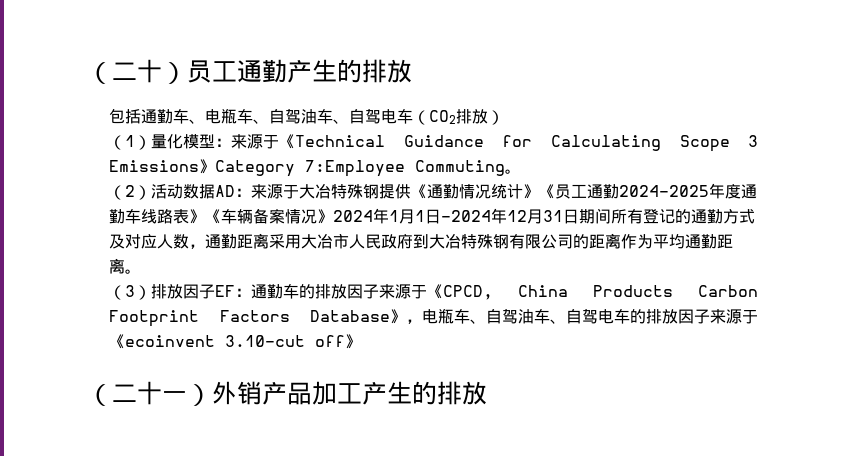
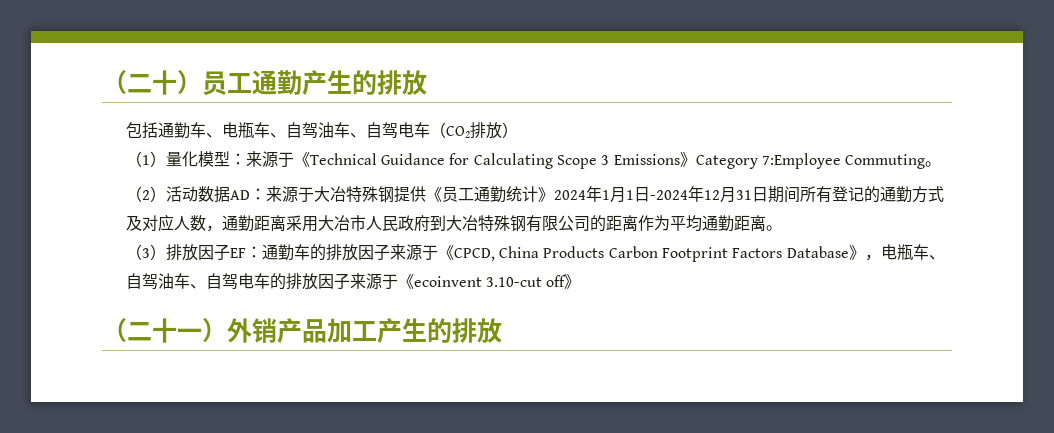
- （2）活动数据AD：来源于大冶特殊钢提供《通勤情况统计》《员工通勤2024-2025年度通勤车线路表》《车辆备案情况》2024年1月1日-2024年12月31日期间所有登记的通勤方式及对应人数，通勤距离采用大冶市人民政府到大冶特殊钢有限公司的距离作为平均通勤距离。
+ （2）活动数据AD：来源于大冶特殊钢提供《员工通勤统计》2024年1月1日-2024年12月31日期间所有登记的通勤方式及对应人数，通勤距离采用大冶市人民政府到大冶特殊钢有限公司的距离作为平均通勤距离。

